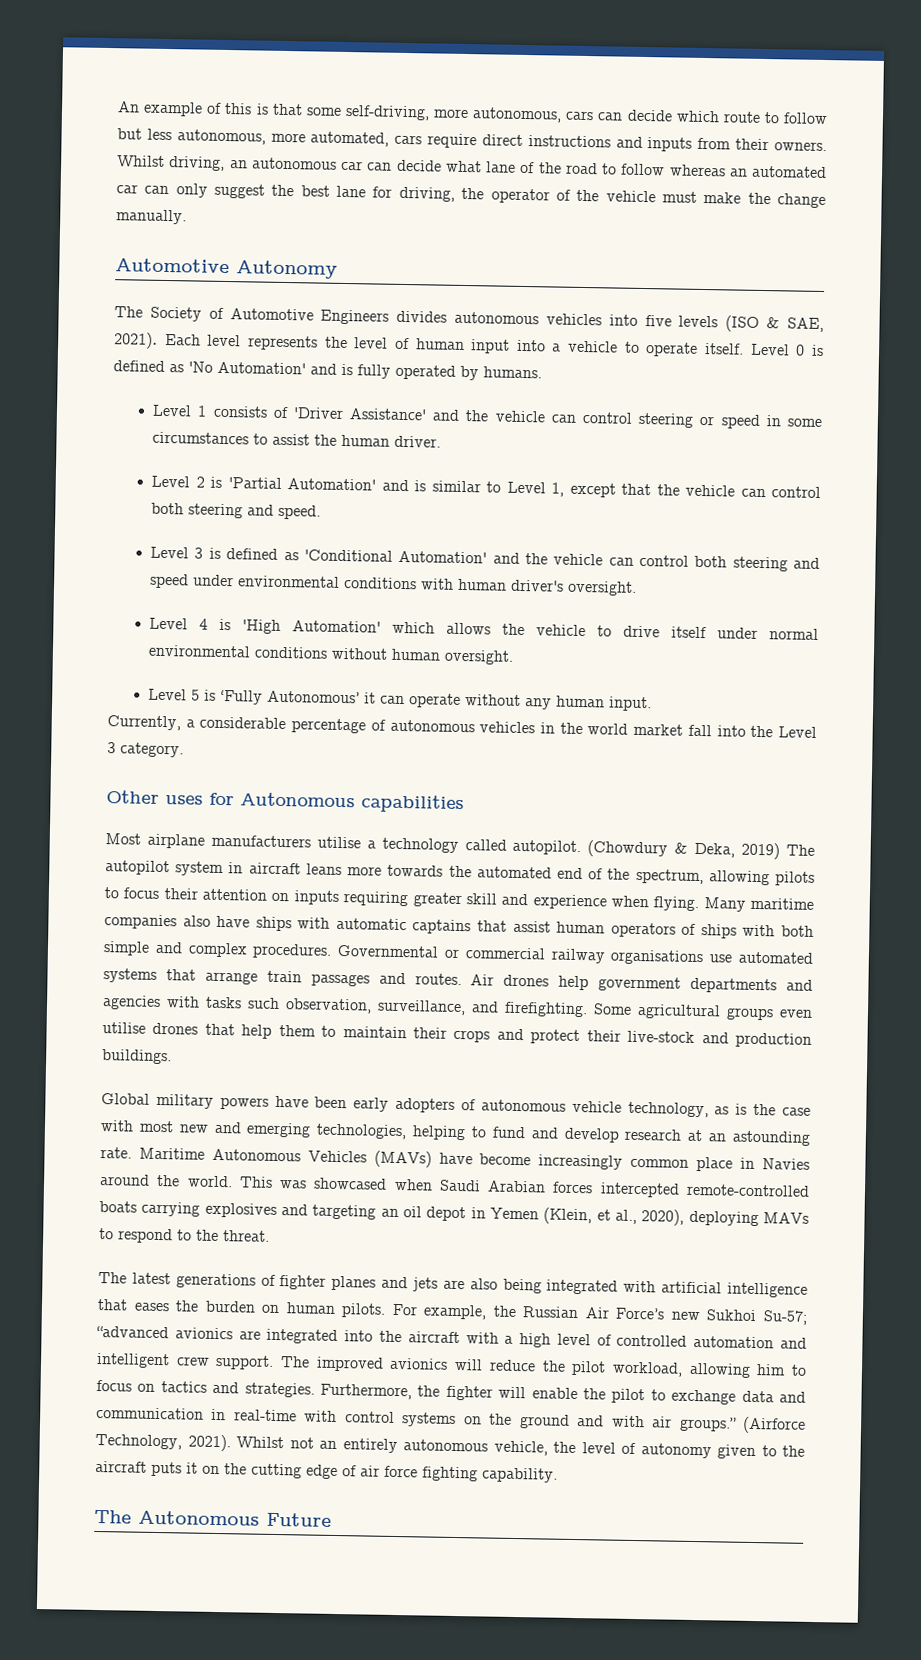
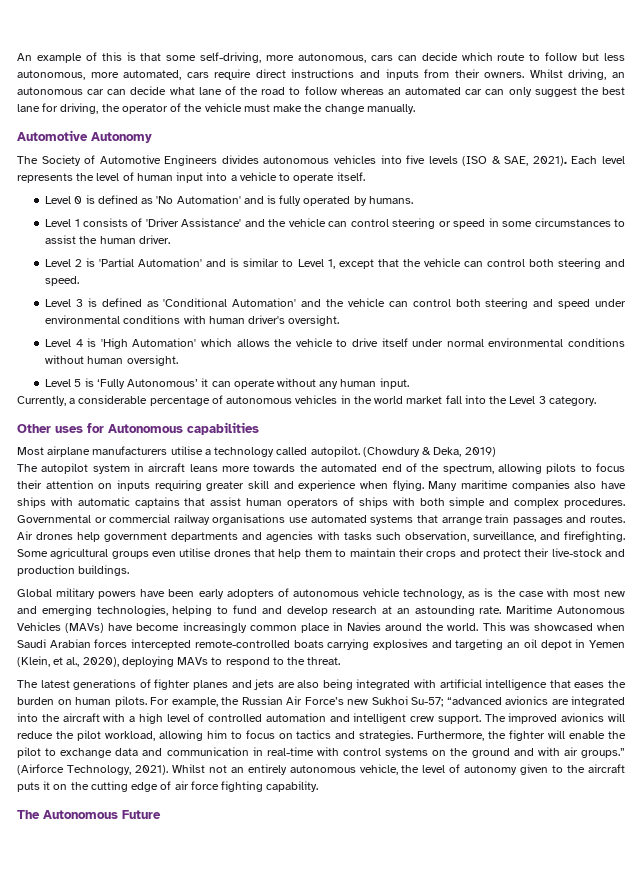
- Each level represents the level of human input into a vehicle to operate itself. Level 0 is defined as 'No Automation' and is fully operated by humans.
+ Each level represents the level of human input into a vehicle to operate itself.
+ Level 0 is defined as 'No Automation' and is fully operated by humans.
- (Chowdury & Deka, 2019) The autopilot system in aircraft leans more towards the automated end of the spectrum, allowing pilots to focus their attention on inputs requiring greater skill and experience when flying.
+ (Chowdury & Deka, 2019)
+ The autopilot system in aircraft leans more towards the automated end of the spectrum, allowing pilots to focus their attention on inputs requiring greater skill and experience when flying.

